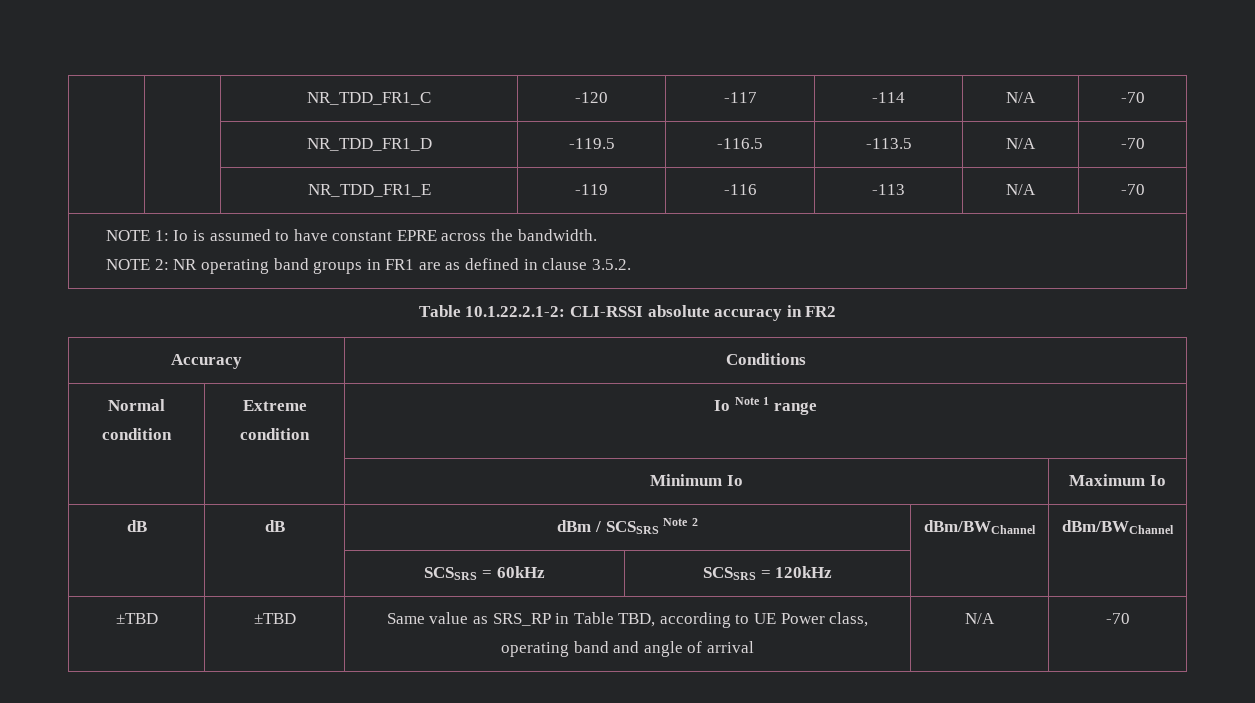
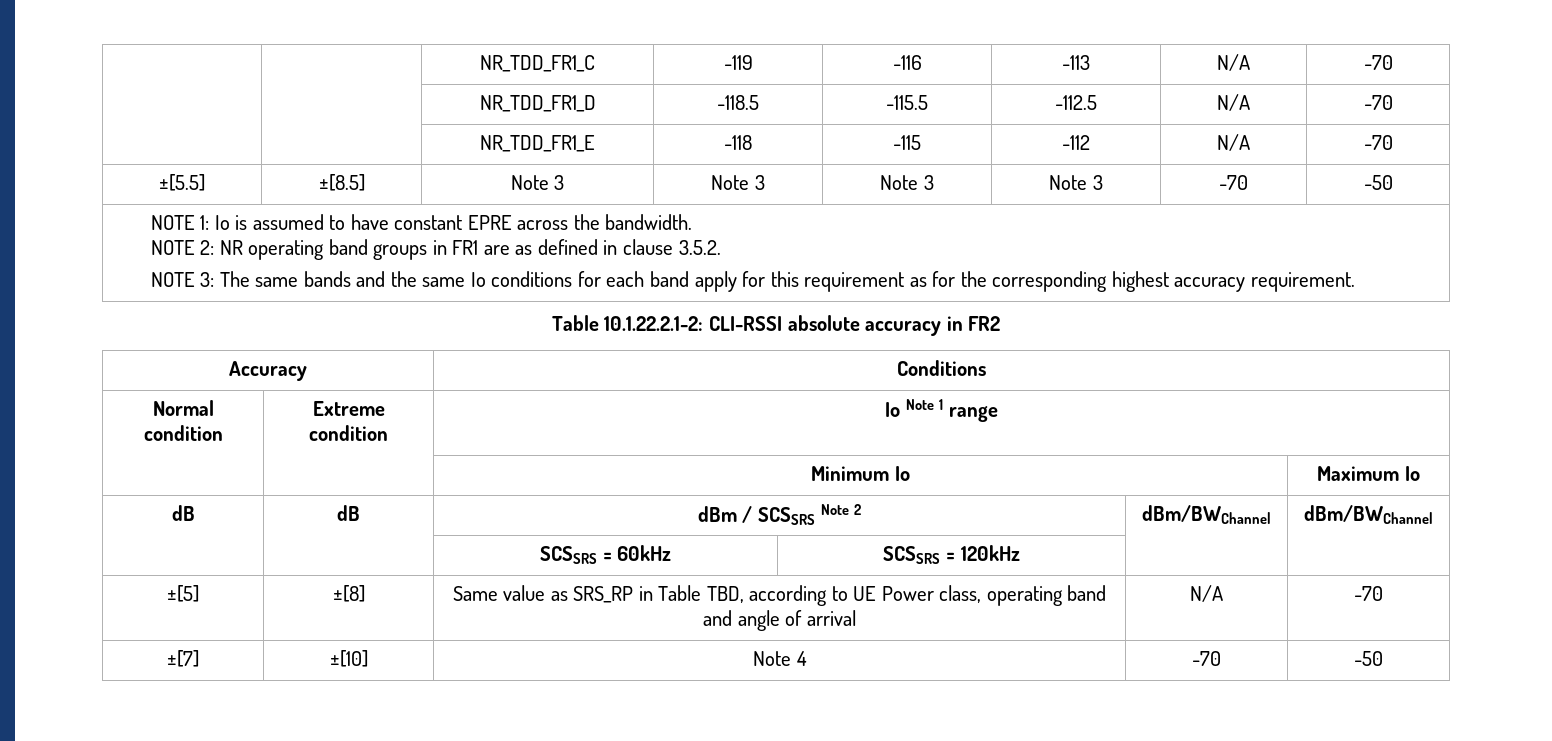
- | | NR_TDD_FR1_C | -120 | -117 | -114 | N/A | -70
- | | NR_TDD_FR1_D | -119.5 | -116.5 | -113.5 | N/A | -70
- | | NR_TDD_FR1_E | -119 | -116 | -113 | N/A | -70
+ | | NR_TDD_FR1_C | -119 | -116 | -113 | N/A | -70
+ | | NR_TDD_FR1_D | -118.5 | -115.5 | -112.5 | N/A | -70
+ | | NR_TDD_FR1_E | -118 | -115 | -112 | N/A | -70
+ ±[5.5] | ±[8.5] | Note 3 | Note 3 | Note 3 | Note 3 | -70 | -50
+ NOTE 3: The same bands and the same Io conditions for each band apply for this requirement as for the corresponding highest accuracy requirement.
- ±TBD | ±TBD | Same value as SRS_RP in Table TBD, according to UE Power class, operating band and angle of arrival | N/A | -70
+ ±[5] | ±[8] | Same value as SRS_RP in Table TBD, according to UE Power class, operating band and angle of arrival | N/A | -70
+ ±[7] | ±[10] | Note 4 | -70 | -50

